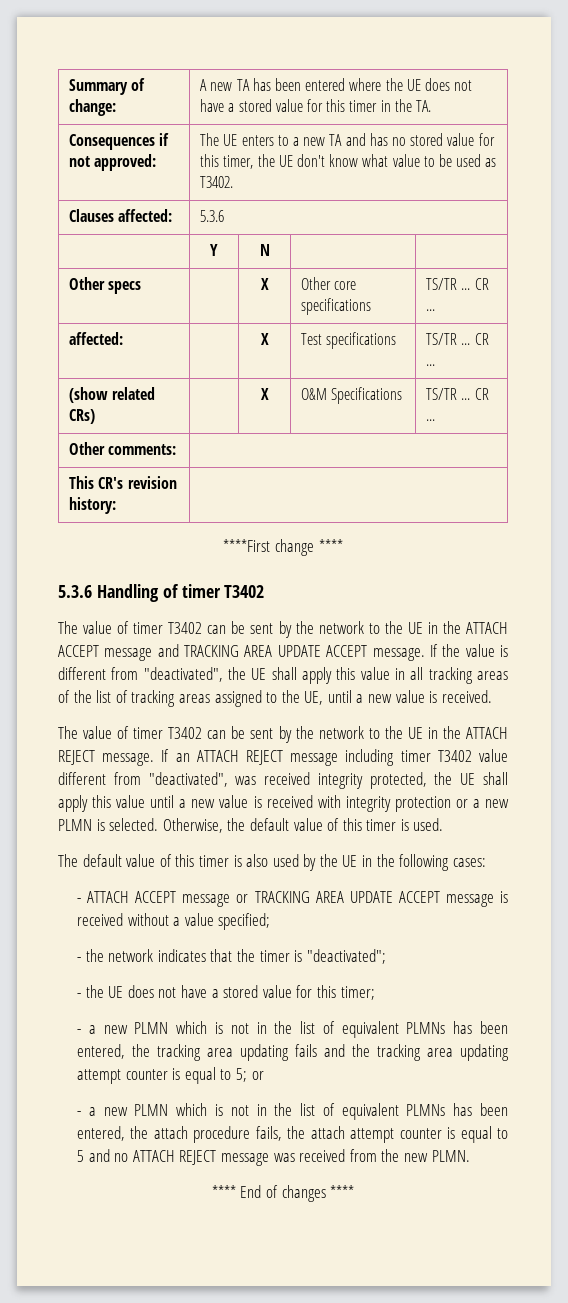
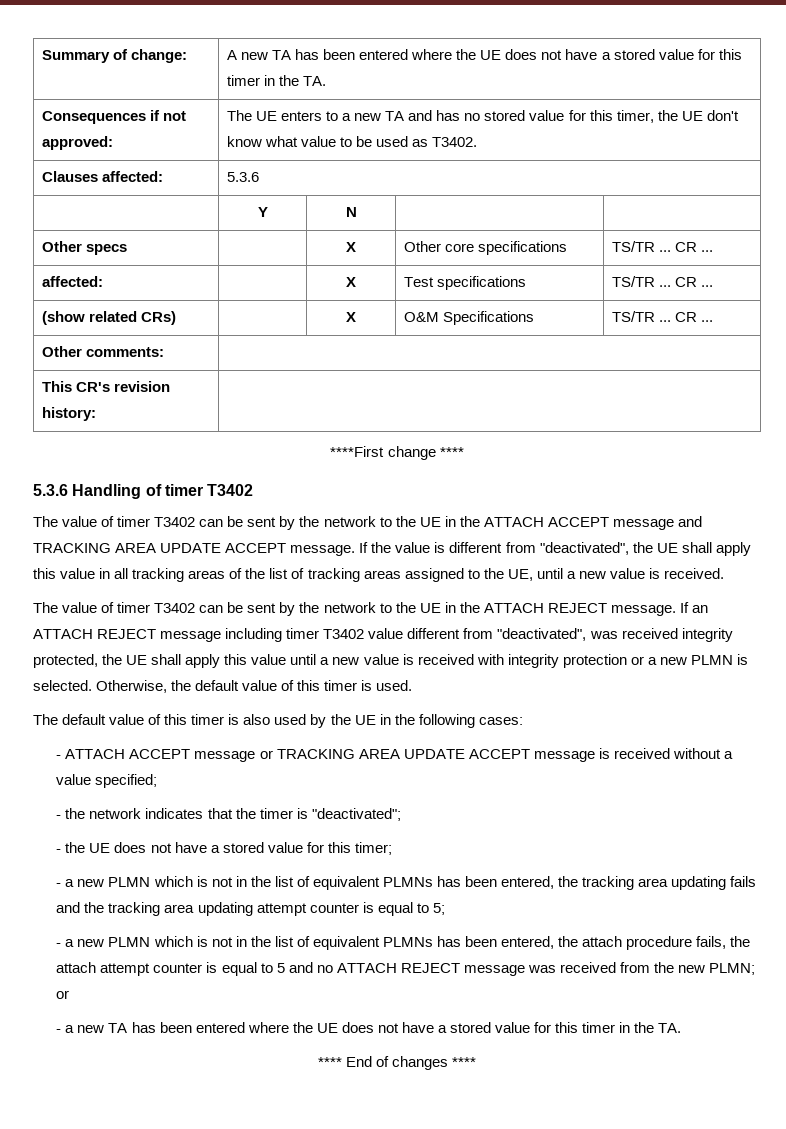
- - a new PLMN which is not in the list of equivalent PLMNs has been entered, the tracking area updating fails and the tracking area updating attempt counter is equal to 5; or
+ - a new PLMN which is not in the list of equivalent PLMNs has been entered, the tracking area updating fails and the tracking area updating attempt counter is equal to 5;
- - a new PLMN which is not in the list of equivalent PLMNs has been entered, the attach procedure fails, the attach attempt counter is equal to 5 and no ATTACH REJECT message was received from the new PLMN.
+ - a new PLMN which is not in the list of equivalent PLMNs has been entered, the attach procedure fails, the attach attempt counter is equal to 5 and no ATTACH REJECT message was received from the new PLMN; or
+ - a new TA has been entered where the UE does not have a stored value for this timer in the TA.

